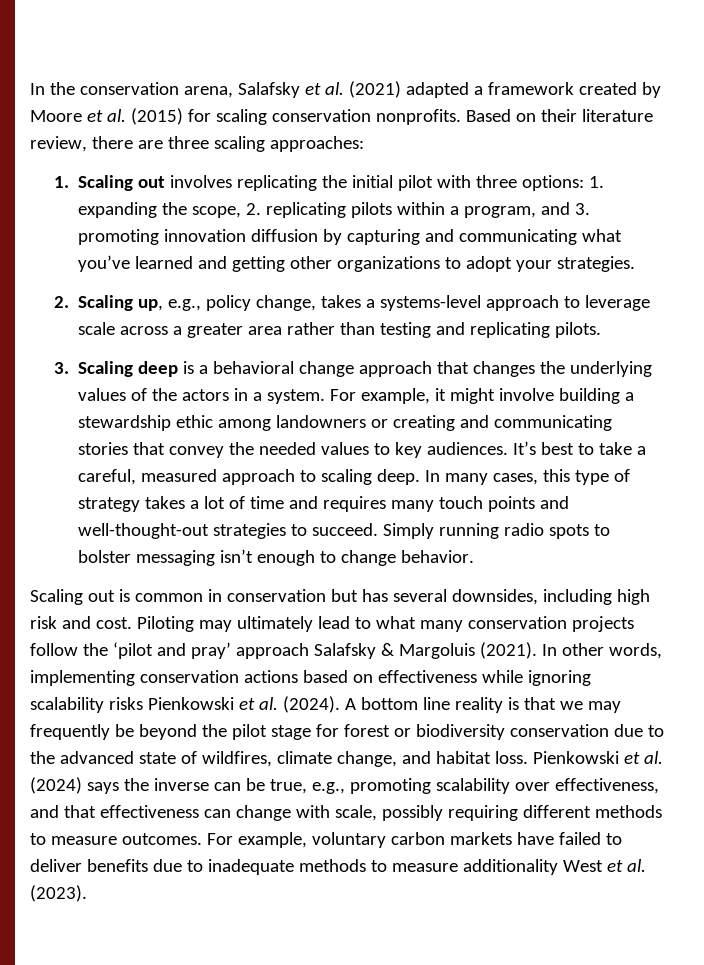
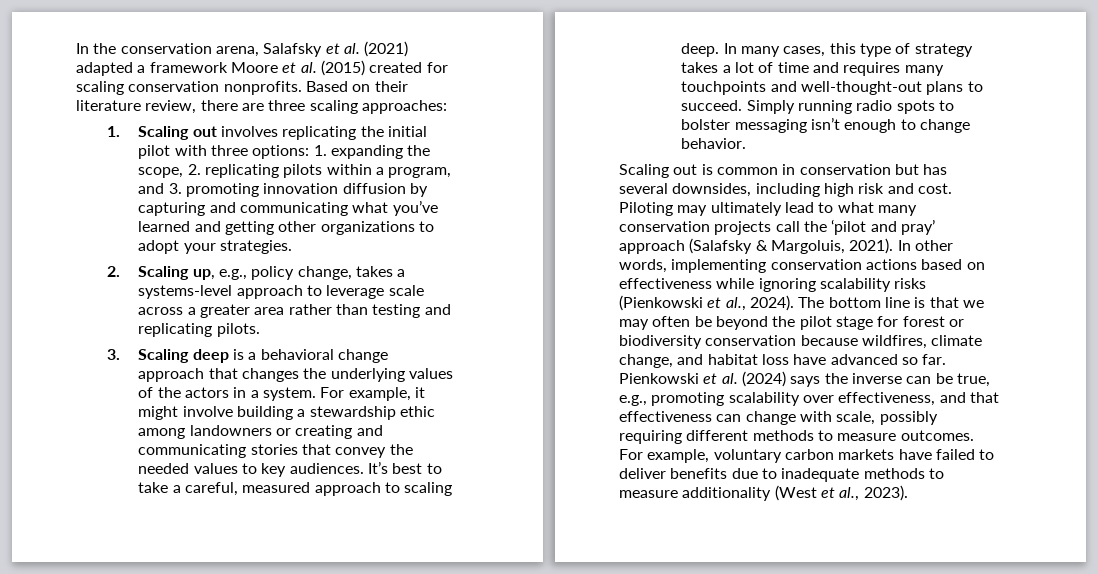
- In the conservation arena, Salafsky et al. (2021) adapted a framework created by Moore et al. (2015) for scaling conservation nonprofits.
+ In the conservation arena, Salafsky et al. (2021) adapted a framework Moore et al. (2015) created for scaling conservation nonprofits.
- In many cases, this type of strategy takes a lot of time and requires many touch points and well-thought-out strategies to succeed.
+ In many cases, this type of strategy takes a lot of time and requires many touchpoints and well-thought-out plans to succeed.
- Piloting may ultimately lead to what many conservation projects follow the ‘pilot and pray’ approach Salafsky & Margoluis (2021).
+ Piloting may ultimately lead to what many conservation projects call the ‘pilot and pray’ approach (Salafsky & Margoluis, 2021).
- In other words, implementing conservation actions based on effectiveness while ignoring scalability risks Pienkowski et al. (2024). A bottom line reality is that we may frequently be beyond the pilot stage for forest or biodiversity conservation due to the advanced state of wildfires, climate change, and habitat loss.
+ In other words, implementing conservation actions based on effectiveness while ignoring scalability risks (Pienkowski et al., 2024). The bottom line is that we may often be beyond the pilot stage for forest or biodiversity conservation because wildfires, climate change, and habitat loss have advanced so far.
- For example, voluntary carbon markets have failed to deliver benefits due to inadequate methods to measure additionality West et al. (2023).
+ For example, voluntary carbon markets have failed to deliver benefits due to inadequate methods to measure additionality (West et al., 2023).

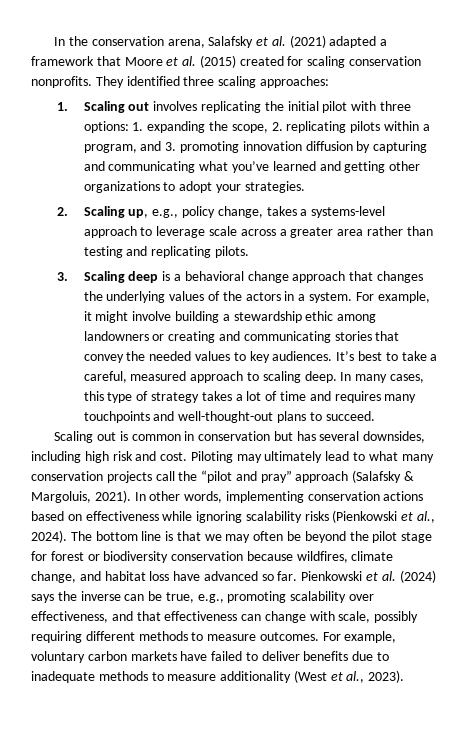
- In the conservation arena, Salafsky et al. (2021) adapted a framework Moore et al. (2015) created for scaling conservation nonprofits.
+ In the conservation arena, Salafsky et al. (2021) adapted a framework that Moore et al. (2015) created for scaling conservation nonprofits.
- Based on their literature review, there are three scaling approaches:
+ They identified three scaling approaches:
- Simply running radio spots to bolster messaging isn’t enough to change behavior.
- Piloting may ultimately lead to what many conservation projects call the ‘pilot and pray’ approach (Salafsky & Margoluis, 2021).
+ Piloting may ultimately lead to what many conservation projects call the “pilot and pray” approach (Salafsky & Margoluis, 2021).

